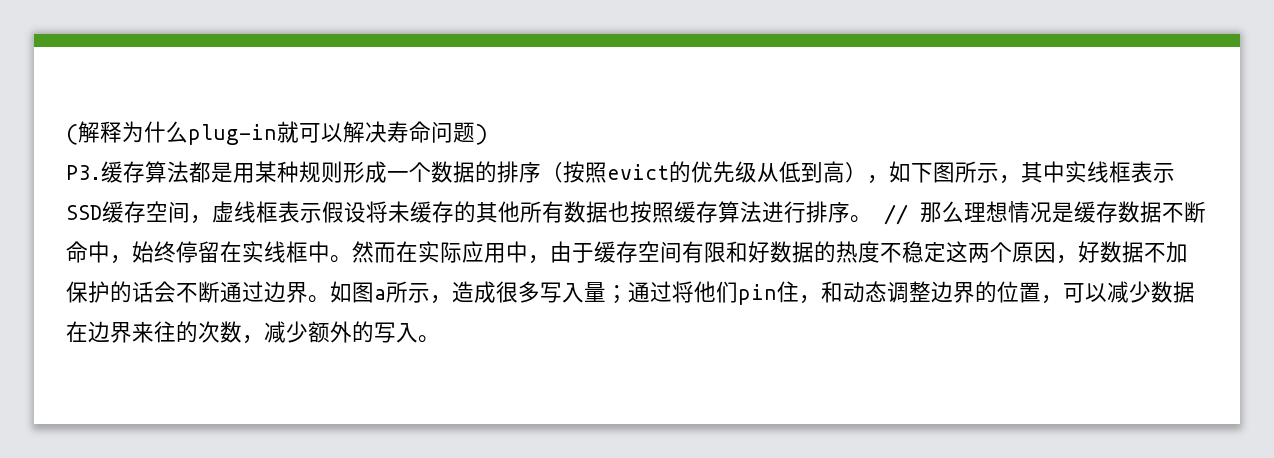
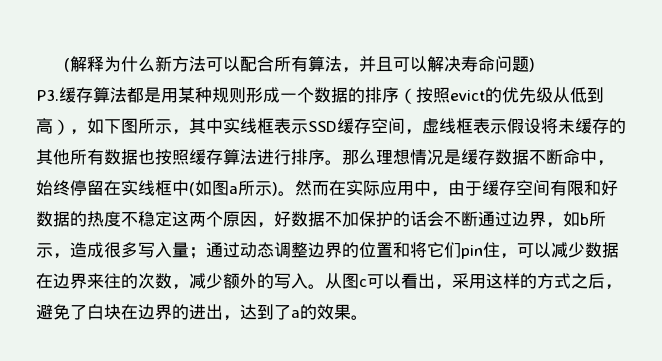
- (解释为什么plug-in就可以解决寿命问题)
+ (解释为什么新方法可以配合所有算法，并且可以解决寿命问题)
- // 那么理想情况是缓存数据不断命中，始终停留在实线框中。
+ 那么理想情况是缓存数据不断命中，始终停留在实线框中(如图a所示)。
- 然而在实际应用中，由于缓存空间有限和好数据的热度不稳定这两个原因，好数据不加保护的话会不断通过边界。如图a所示，造成很多写入量；通过将他们pin住，和动态调整边界的位置，可以减少数据在边界来往的次数，减少额外的写入。
+ 然而在实际应用中，由于缓存空间有限和好数据的热度不稳定这两个原因，好数据不加保护的话会不断通过边界，如b所示，造成很多写入量；通过动态调整边界的位置和将它们pin住，可以减少数据在边界来往的次数，减少额外的写入。
+ 从图c可以看出，采用这样的方式之后，避免了白块在边界的进出，达到了a的效果。

